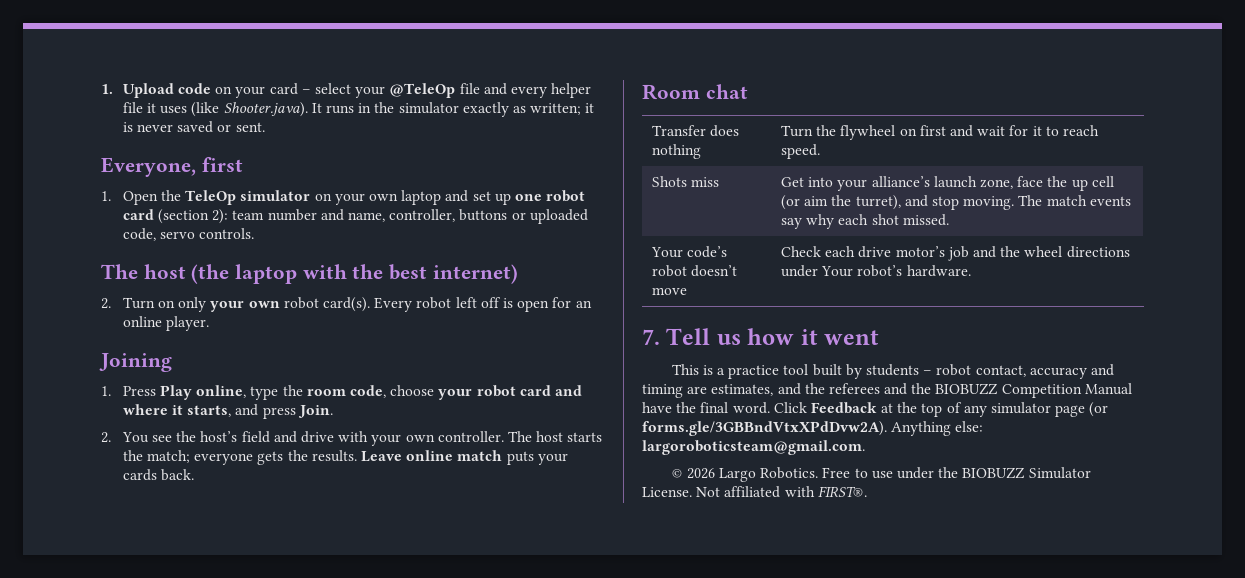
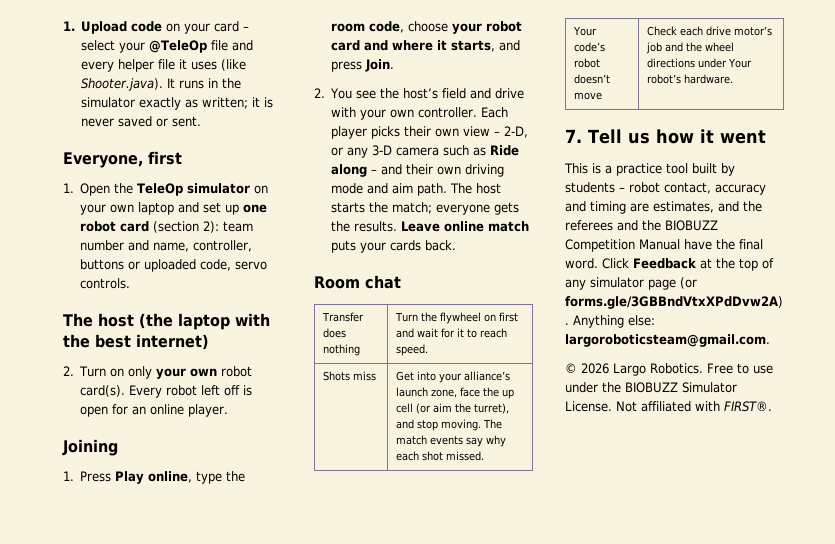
+ Each player picks their own view – 2-D, or any 3-D camera such as Ride along – and their own driving mode and aim path.

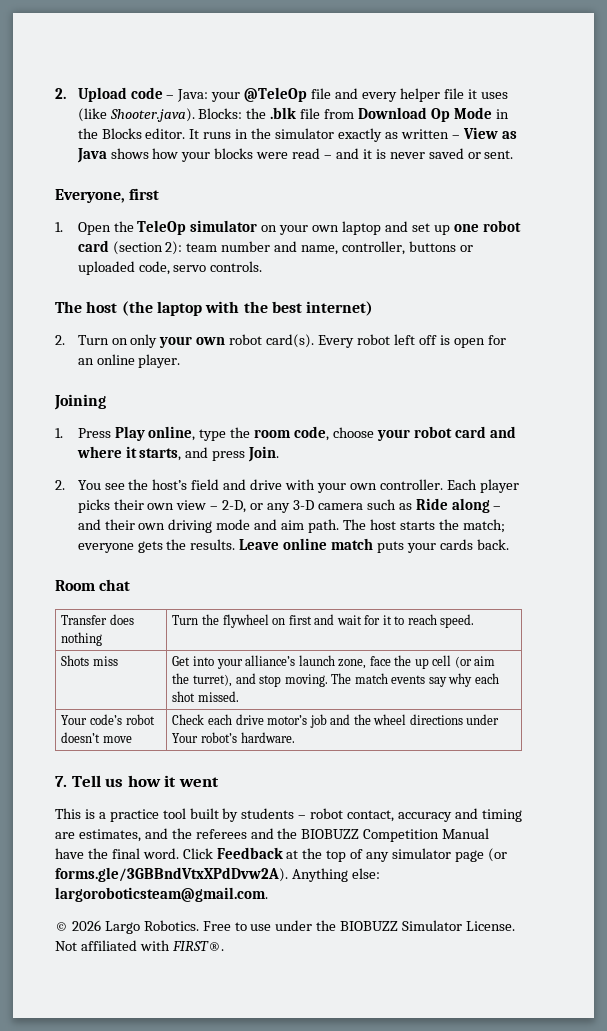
- 1. Upload code on your card – select your @TeleOp file and every helper file it uses (like Shooter.java). It runs in the simulator exactly as written; it is never saved or sent.
+ 2. Upload code – Java: your @TeleOp file and every helper file it uses (like Shooter.java). Blocks: the .blk file from Download Op Mode in the Blocks editor. It runs in the simulator exactly as written – View as Java shows how your blocks were read – and it is never saved or sent.

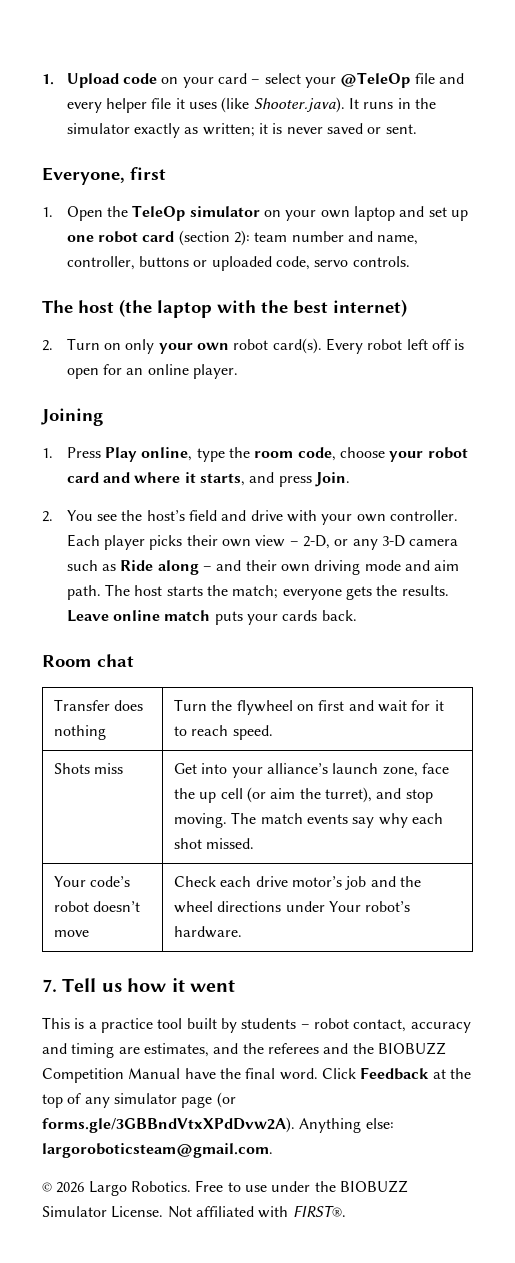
- 2. Upload code – Java: your @TeleOp file and every helper file it uses (like Shooter.java). Blocks: the .blk file from Download Op Mode in the Blocks editor. It runs in the simulator exactly as written – View as Java shows how your blocks were read – and it is never saved or sent.
+ 1. Upload code on your card – select your @TeleOp file and every helper file it uses (like Shooter.java). It runs in the simulator exactly as written; it is never saved or sent.

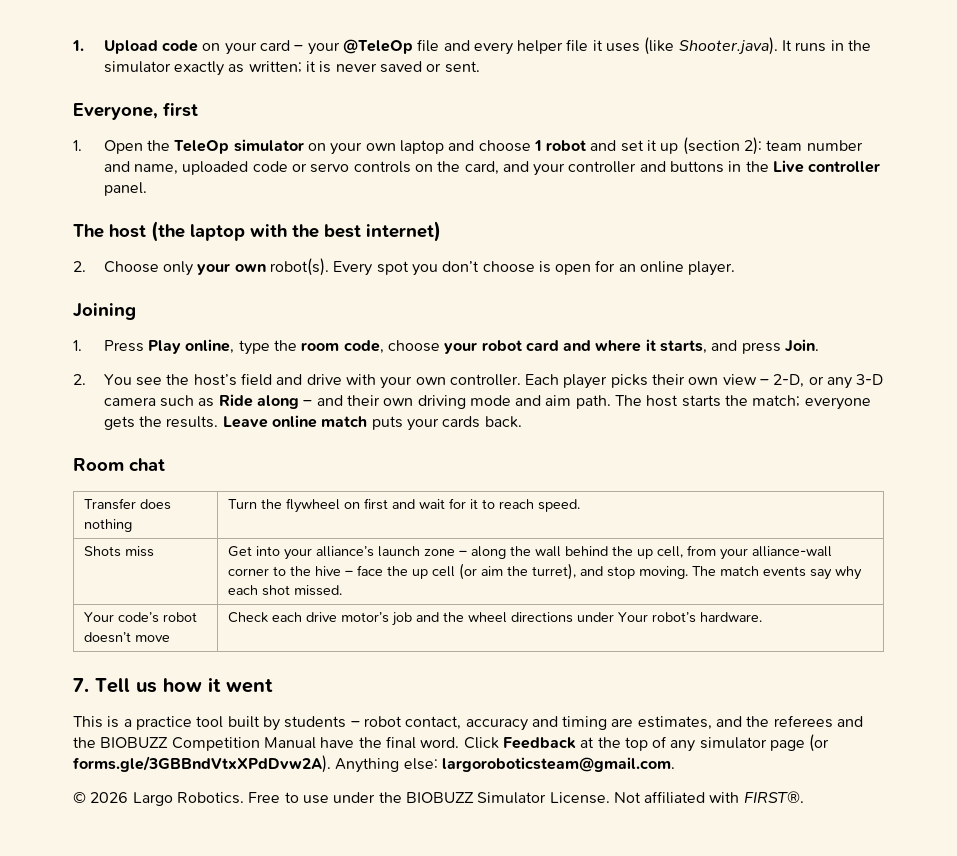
- 1. Upload code on your card – select your @TeleOp file and every helper file it uses (like Shooter.java). It runs in the simulator exactly as written; it is never saved or sent.
+ 1. Upload code on your card – your @TeleOp file and every helper file it uses (like Shooter.java). It runs in the simulator exactly as written; it is never saved or sent.
- 1. Open the TeleOp simulator on your own laptop and set up one robot card (section 2): team number and name, controller, buttons or uploaded code, servo controls.
+ 1. Open the TeleOp simulator on your own laptop and choose 1 robot and set it up (section 2): team number and name, uploaded code or servo controls on the card, and your controller and buttons in the Live controller panel.
- 2. Turn on only your own robot card(s). Every robot left off is open for an online player.
+ 2. Choose only your own robot(s). Every spot you don’t choose is open for an online player.
- Get into your alliance’s launch zone, face the up cell (or aim the turret), and stop moving.
+ Get into your alliance’s launch zone – along the wall behind the up cell, from your alliance-wall corner to the hive – face the up cell (or aim the turret), and stop moving.

